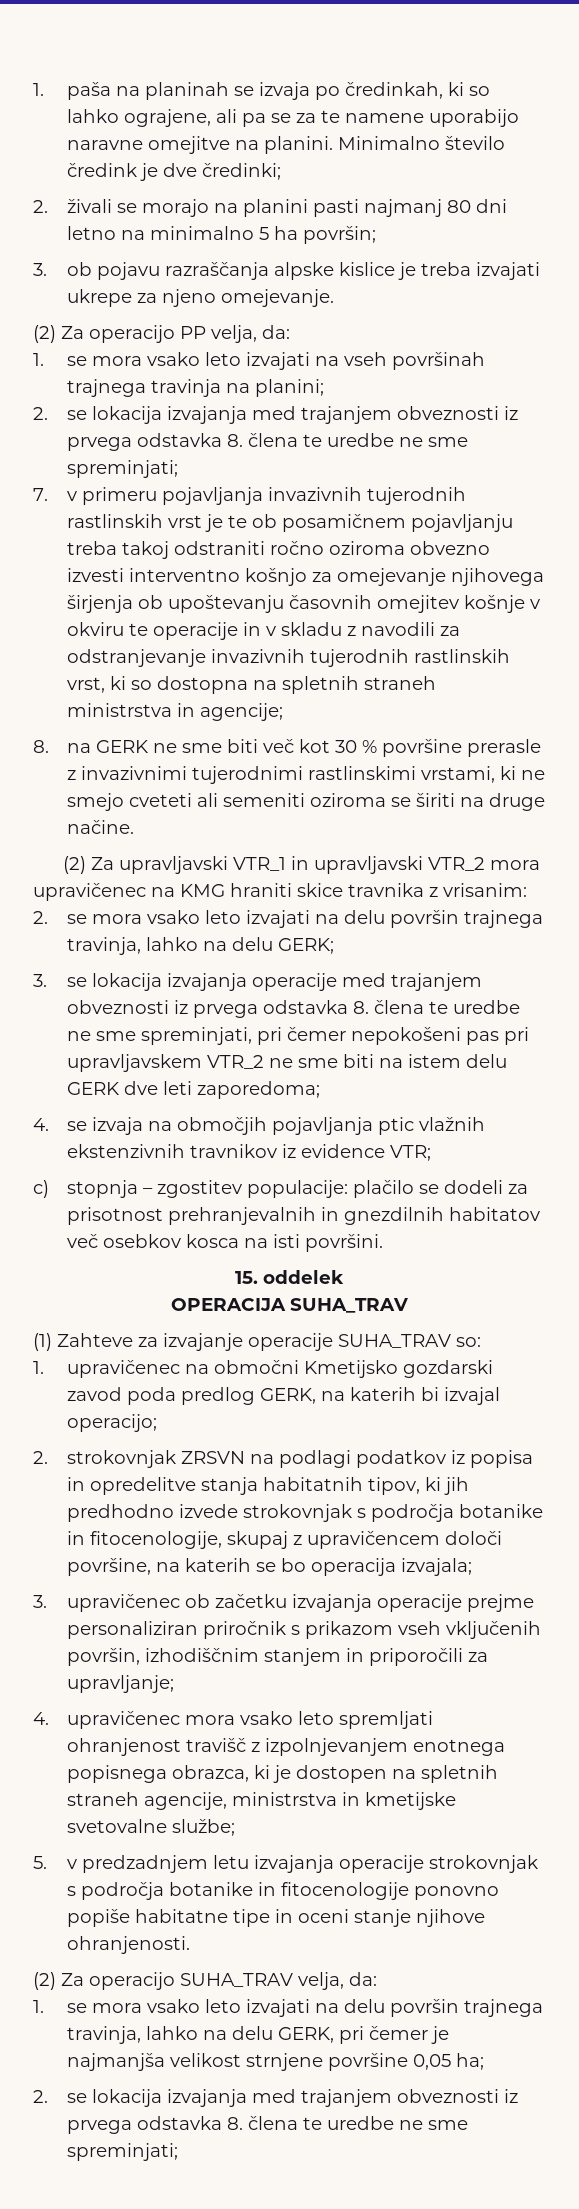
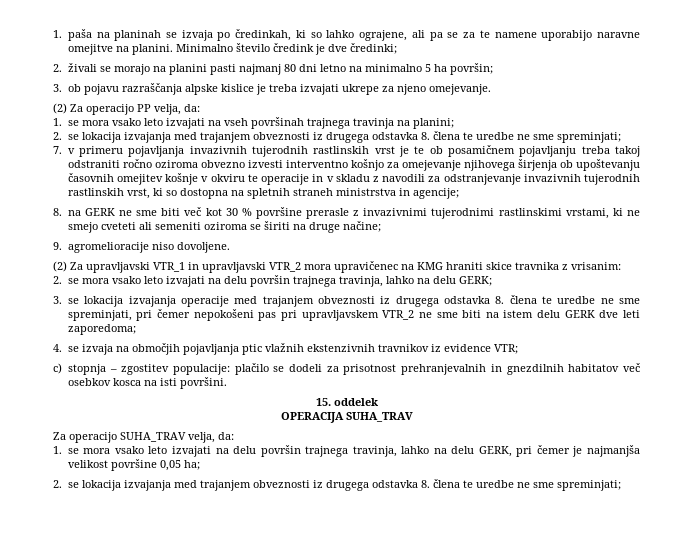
  1. se mora vsako leto izvajati na vseh površinah trajnega travinja na planini;
- 2. se lokacija izvajanja med trajanjem obveznosti iz prvega odstavka 8. člena te uredbe ne sme spreminjati;
+ 2. se lokacija izvajanja med trajanjem obveznosti iz drugega odstavka 8. člena te uredbe ne sme spreminjati;
- 8. na GERK ne sme biti več kot 30 % površine prerasle z invazivnimi tujerodnimi rastlinskimi vrstami, ki ne smejo cveteti ali semeniti oziroma se širiti na druge načine.
+ 8. na GERK ne sme biti več kot 30 % površine prerasle z invazivnimi tujerodnimi rastlinskimi vrstami, ki ne smejo cveteti ali semeniti oziroma se širiti na druge načine;
+ 9. agromelioracije niso dovoljene.
- 3. se lokacija izvajanja operacije med trajanjem obveznosti iz prvega odstavka 8. člena te uredbe ne sme spreminjati, pri čemer nepokošeni pas pri upravljavskem VTR_2 ne sme biti na istem delu GERK dve leti zaporedoma;
+ 3. se lokacija izvajanja operacije med trajanjem obveznosti iz drugega odstavka 8. člena te uredbe ne sme spreminjati, pri čemer nepokošeni pas pri upravljavskem VTR_2 ne sme biti na istem delu GERK dve leti zaporedoma;
- (1) Zahteve za izvajanje operacije SUHA_TRAV so:
- 1. upravičenec na območni Kmetijsko gozdarski zavod poda predlog GERK, na katerih bi izvajal operacijo;
- 2. strokovnjak ZRSVN na podlagi podatkov iz popisa in opredelitve stanja habitatnih tipov, ki jih predhodno izvede strokovnjak s področja botanike in fitocenologije, skupaj z upravičencem določi površine, na katerih se bo operacija izvajala;
- 3. upravičenec ob začetku izvajanja operacije prejme personaliziran priročnik s prikazom vseh vključenih površin, izhodiščnim stanjem in priporočili za upravljanje;
- 4. upravičenec mora vsako leto spremljati ohranjenost travišč z izpolnjevanjem enotnega popisnega obrazca, ki je dostopen na spletnih straneh agencije, ministrstva in kmetijske svetovalne službe;
- 5. v predzadnjem letu izvajanja operacije strokovnjak s področja botanike in fitocenologije ponovno popiše habitatne tipe in oceni stanje njihove ohranjenosti.
- (2) Za operacijo SUHA_TRAV velja, da:
+ Za operacijo SUHA_TRAV velja, da:
- 1. se mora vsako leto izvajati na delu površin trajnega travinja, lahko na delu GERK, pri čemer je najmanjša velikost strnjene površine 0,05 ha;
- 2. se lokacija izvajanja med trajanjem obveznosti iz prvega odstavka 8. člena te uredbe ne sme spreminjati;
+ 1. se mora vsako leto izvajati na delu površin trajnega travinja, lahko na delu GERK, pri čemer je najmanjša velikost površine 0,05 ha;
+ 2. se lokacija izvajanja med trajanjem obveznosti iz drugega odstavka 8. člena te uredbe ne sme spreminjati;

